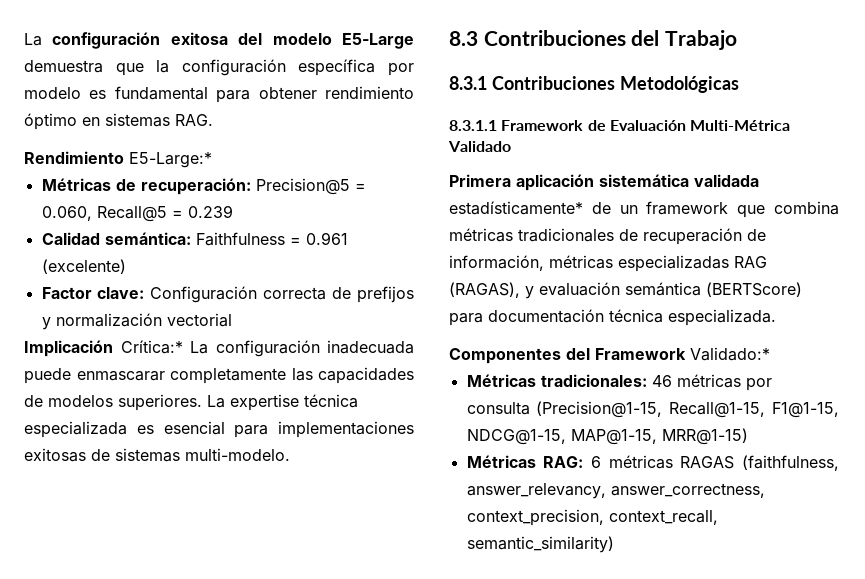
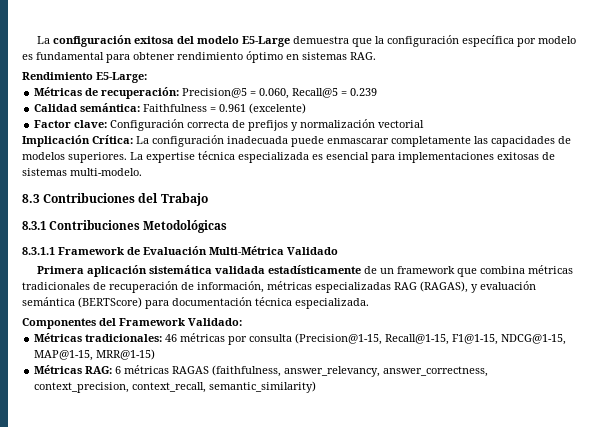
- Rendimiento E5-Large:*
+ Rendimiento E5-Large:
- Implicación Crítica:* La configuración inadecuada puede enmascarar completamente las capacidades de modelos superiores.
+ Implicación Crítica: La configuración inadecuada puede enmascarar completamente las capacidades de modelos superiores.
- Primera aplicación sistemática validada estadísticamente* de un framework que combina métricas tradicionales de recuperación de información, métricas especializadas RAG (RAGAS), y evaluación semántica (BERTScore) para documentación técnica especializada.
+ Primera aplicación sistemática validada estadísticamente de un framework que combina métricas tradicionales de recuperación de información, métricas especializadas RAG (RAGAS), y evaluación semántica (BERTScore) para documentación técnica especializada.
- Componentes del Framework Validado:*
+ Componentes del Framework Validado:

